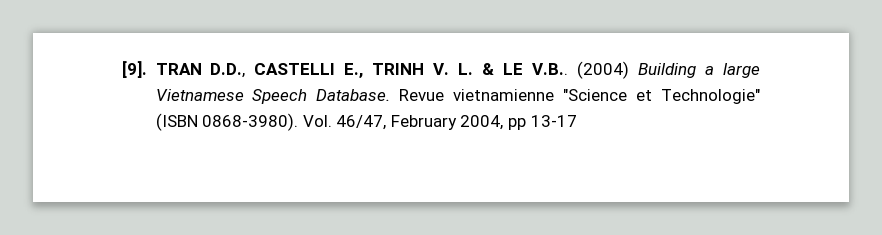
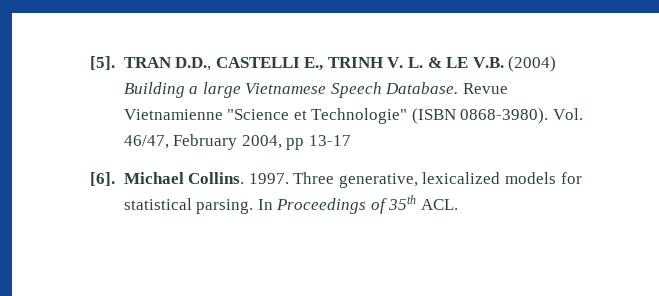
- [9].
+ [5].
- TRAN D.D., CASTELLI E., TRINH V. L. & LE V.B.. (2004) Building a large Vietnamese Speech Database.
+ TRAN D.D., CASTELLI E., TRINH V. L. & LE V.B. (2004) Building a large Vietnamese Speech Database.
- Revue vietnamienne "Science et Technologie" (ISBN 0868-3980).
+ Revue Vietnamienne "Science et Technologie" (ISBN 0868-3980).
+ [6]. Michael Collins. 1997. Three generative, lexicalized models for statistical parsing. In Proceedings of 35th ACL.

